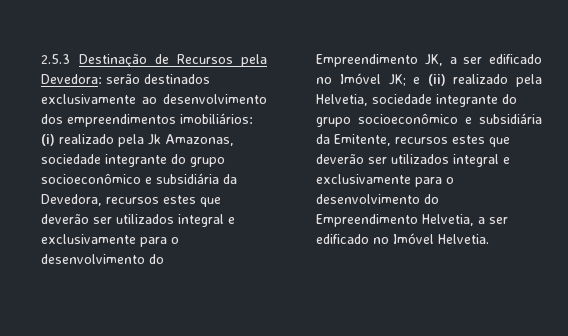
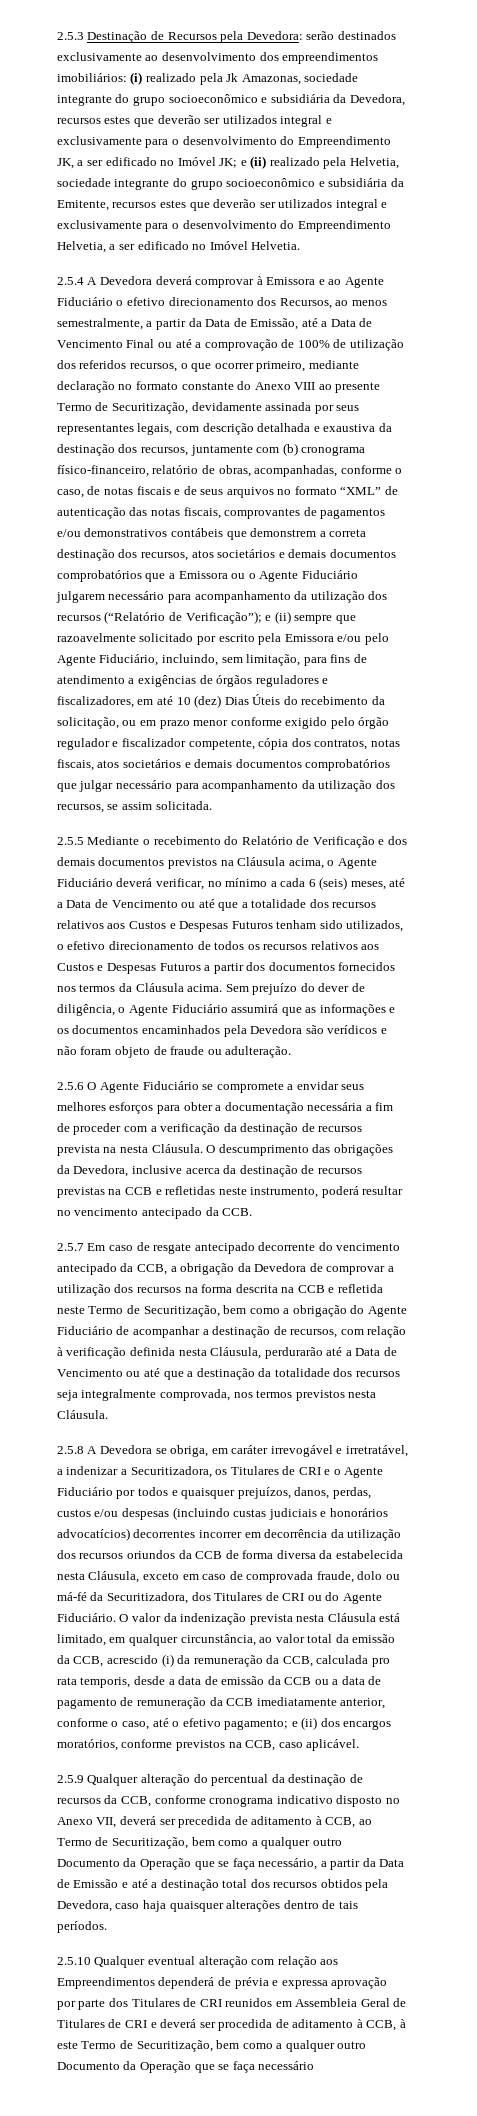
+ 2.5.4 A Devedora deverá comprovar à Emissora e ao Agente Fiduciário o efetivo direcionamento dos Recursos, ao menos semestralmente, a partir da Data de Emissão, até a Data de Vencimento Final ou até a comprovação de 100% de utilização dos referidos recursos, o que ocorrer primeiro, mediante declaração no formato constante do Anexo VIII ao presente Termo de Securitização, devidamente assinada por seus representantes legais, com descrição detalhada e exaustiva da destinação dos recursos, juntamente com (b) cronograma físico-financeiro, relatório de obras, acompanhadas, conforme o caso, de notas fiscais e de seus arquivos no formato “XML” de autenticação das notas fiscais, comprovantes de pagamentos e/ou demonstrativos contábeis que demonstrem a correta destinação dos recursos, atos societários e demais documentos comprobatórios que a Emissora ou o Agente Fiduciário julgarem necessário para acompanhamento da utilização dos recursos (“Relatório de Verificação”); e (ii) sempre que razoavelmente solicitado por escrito pela Emissora e/ou pelo Agente Fiduciário, incluindo, sem limitação, para fins de atendimento a exigências de órgãos reguladores e fiscalizadores, em até 10 (dez) Dias Úteis do recebimento da solicitação, ou em prazo menor conforme exigido pelo órgão regulador e fiscalizador competente, cópia dos contratos, notas fiscais, atos societários e demais documentos comprobatórios que julgar necessário para acompanhamento da utilização dos recursos, se assim solicitada.
+ 2.5.5 Mediante o recebimento do Relatório de Verificação e dos demais documentos previstos na Cláusula acima, o Agente Fiduciário deverá verificar, no mínimo a cada 6 (seis) meses, até a Data de Vencimento ou até que a totalidade dos recursos relativos aos Custos e Despesas Futuros tenham sido utilizados, o efetivo direcionamento de todos os recursos relativos aos Custos e Despesas Futuros a partir dos documentos fornecidos nos termos da Cláusula acima. Sem prejuízo do dever de diligência, o Agente Fiduciário assumirá que as informações e os documentos encaminhados pela Devedora são verídicos e não foram objeto de fraude ou adulteração.
+ 2.5.6 O Agente Fiduciário se compromete a envidar seus melhores esforços para obter a documentação necessária a fim de proceder com a verificação da destinação de recursos prevista na nesta Cláusula. O descumprimento das obrigações da Devedora, inclusive acerca da destinação de recursos previstas na CCB e refletidas neste instrumento, poderá resultar no vencimento antecipado da CCB.
+ 2.5.7 Em caso de resgate antecipado decorrente do vencimento antecipado da CCB, a obrigação da Devedora de comprovar a utilização dos recursos na forma descrita na CCB e refletida neste Termo de Securitização, bem como a obrigação do Agente Fiduciário de acompanhar a destinação de recursos, com relação à verificação definida nesta Cláusula, perdurarão até a Data de Vencimento ou até que a destinação da totalidade dos recursos seja integralmente comprovada, nos termos previstos nesta Cláusula.
+ 2.5.8 A Devedora se obriga, em caráter irrevogável e irretratável, a indenizar a Securitizadora, os Titulares de CRI e o Agente Fiduciário por todos e quaisquer prejuízos, danos, perdas, custos e/ou despesas (incluindo custas judiciais e honorários advocatícios) decorrentes incorrer em decorrência da utilização dos recursos oriundos da CCB de forma diversa da estabelecida nesta Cláusula, exceto em caso de comprovada fraude, dolo ou má-fé da Securitizadora, dos Titulares de CRI ou do Agente Fiduciário. O valor da indenização prevista nesta Cláusula está limitado, em qualquer circunstância, ao valor total da emissão da CCB, acrescido (i) da remuneração da CCB, calculada pro rata temporis, desde a data de emissão da CCB ou a data de pagamento de remuneração da CCB imediatamente anterior, conforme o caso, até o efetivo pagamento; e (ii) dos encargos moratórios, conforme previstos na CCB, caso aplicável.
+ 2.5.9 Qualquer alteração do percentual da destinação de recursos da CCB, conforme cronograma indicativo disposto no Anexo VII, deverá ser precedida de aditamento à CCB, ao Termo de Securitização, bem como a qualquer outro Documento da Operação que se faça necessário, a partir da Data de Emissão e até a destinação total dos recursos obtidos pela Devedora, caso haja quaisquer alterações dentro de tais períodos.
+ 2.5.10 Qualquer eventual alteração com relação aos Empreendimentos dependerá de prévia e expressa aprovação por parte dos Titulares de CRI reunidos em Assembleia Geral de Titulares de CRI e deverá ser procedida de aditamento à CCB, à este Termo de Securitização, bem como a qualquer outro Documento da Operação que se faça necessário

